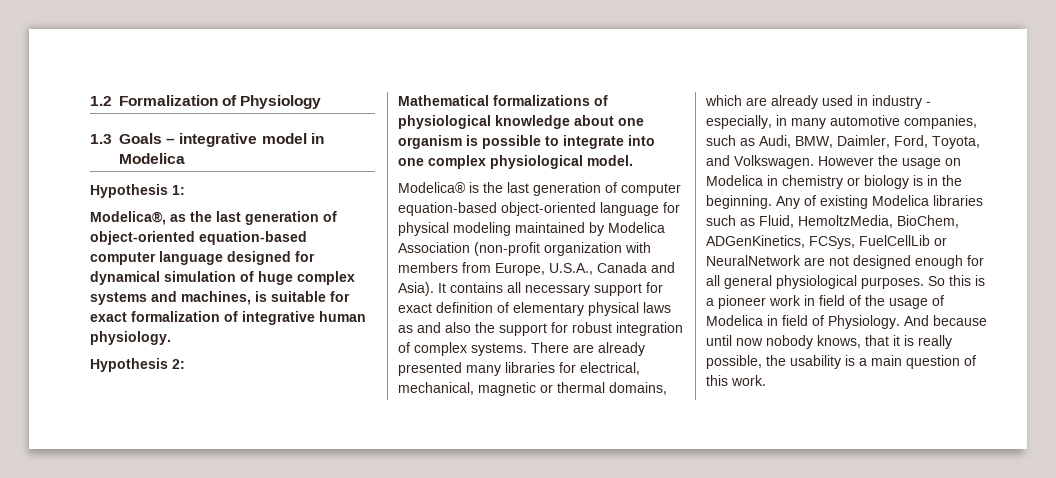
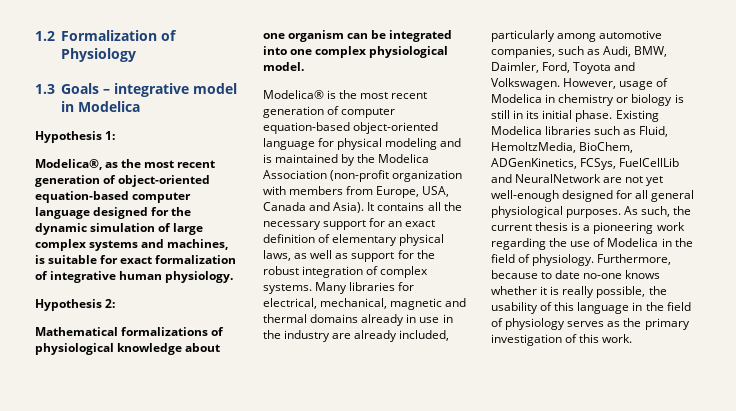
- Modelica®, as the last generation of object-oriented equation-based computer language designed for dynamical simulation of huge complex systems and machines, is suitable for exact formalization of integrative human physiology.
+ Modelica®, as the most recent generation of object-oriented equation-based computer language designed for the dynamic simulation of large complex systems and machines, is suitable for exact formalization of integrative human physiology.
- Mathematical formalizations of physiological knowledge about one organism is possible to integrate into one complex physiological model.
+ Mathematical formalizations of physiological knowledge about one organism can be integrated into one complex physiological model.
- Modelica® is the last generation of computer equation-based object-oriented language for physical modeling maintained by Modelica Association (non-profit organization with members from Europe, U.S.A., Canada and Asia).
+ Modelica® is the most recent generation of computer equation-based object-oriented language for physical modeling and is maintained by the Modelica Association (non-profit organization with members from Europe, USA, Canada and Asia).
- It contains all necessary support for exact definition of elementary physical laws as and also the support for robust integration of complex systems.
+ It contains all the necessary support for an exact definition of elementary physical laws, as well as support for the robust integration of complex systems.
- There are already presented many libraries for electrical, mechanical, magnetic or thermal domains, which are already used in industry - especially, in many automotive companies, such as Audi, BMW, Daimler, Ford, Toyota, and Volkswagen.
+ Many libraries for electrical, mechanical, magnetic and thermal domains already in use in the industry are already included, particularly among automotive companies, such as Audi, BMW, Daimler, Ford, Toyota and Volkswagen.
- However the usage on Modelica in chemistry or biology is in the beginning. Any of existing Modelica libraries such as Fluid, HemoltzMedia, BioChem, ADGenKinetics, FCSys, FuelCellLib or NeuralNetwork are not designed enough for all general physiological purposes.
+ However, usage of Modelica in chemistry or biology is still in its initial phase. Existing Modelica libraries such as Fluid, HemoltzMedia, BioChem, ADGenKinetics, FCSys, FuelCellLib and NeuralNetwork are not yet well-enough designed for all general physiological purposes.
- So this is a pioneer work in field of the usage of Modelica in field of Physiology. And because until now nobody knows, that it is really possible, the usability is a main question of this work.
+ As such, the current thesis is a pioneering work regarding the use of Modelica in the field of physiology. Furthermore, because to date no-one knows whether it is really possible, the usability of this language in the field of physiology serves as the primary investigation of this work.

